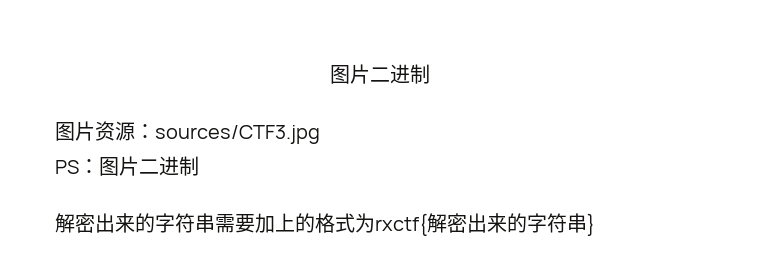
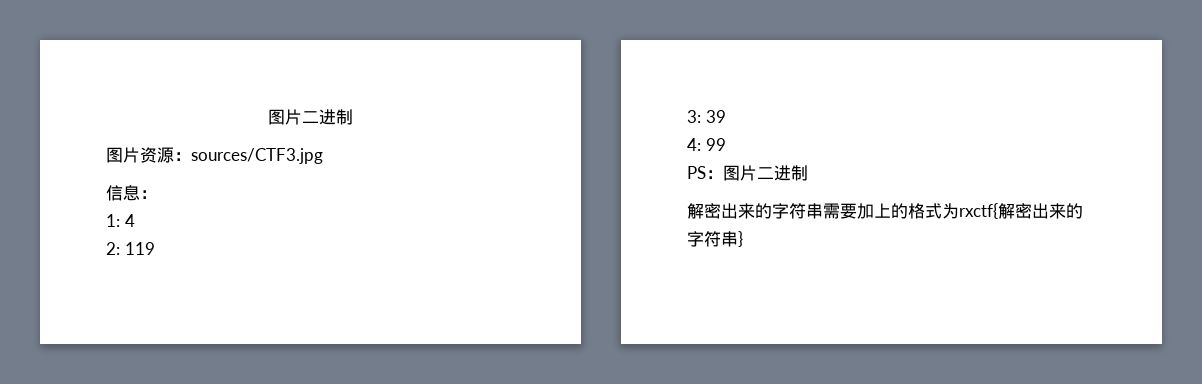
+ 信息：
+ 1: 4
+ 2: 119
+ 3: 39
+ 4: 99

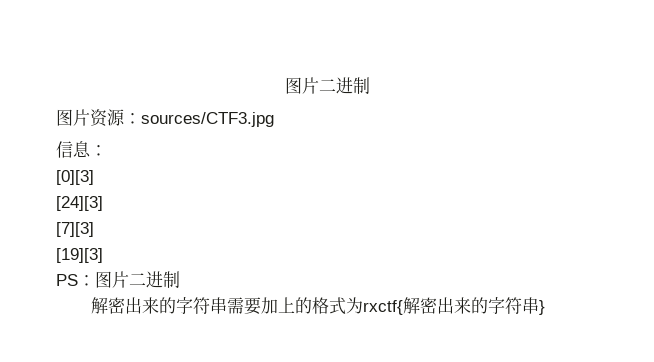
- 1: 4
- 2: 119
- 3: 39
- 4: 99
+ [0][3]
+ [24][3]
+ [7][3]
+ [19][3]

